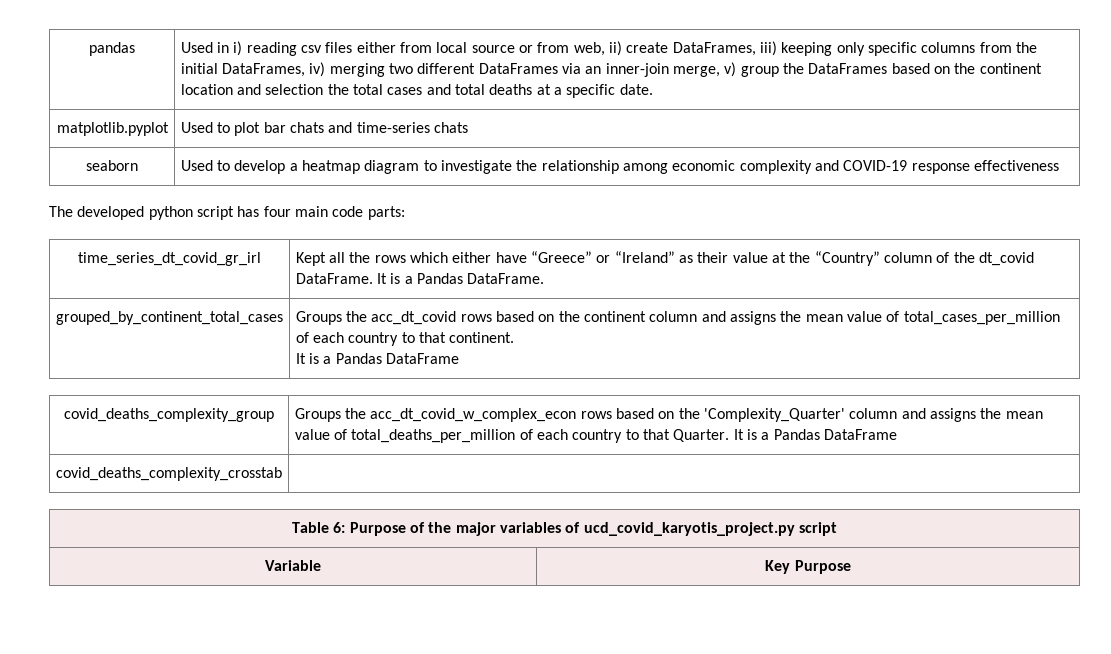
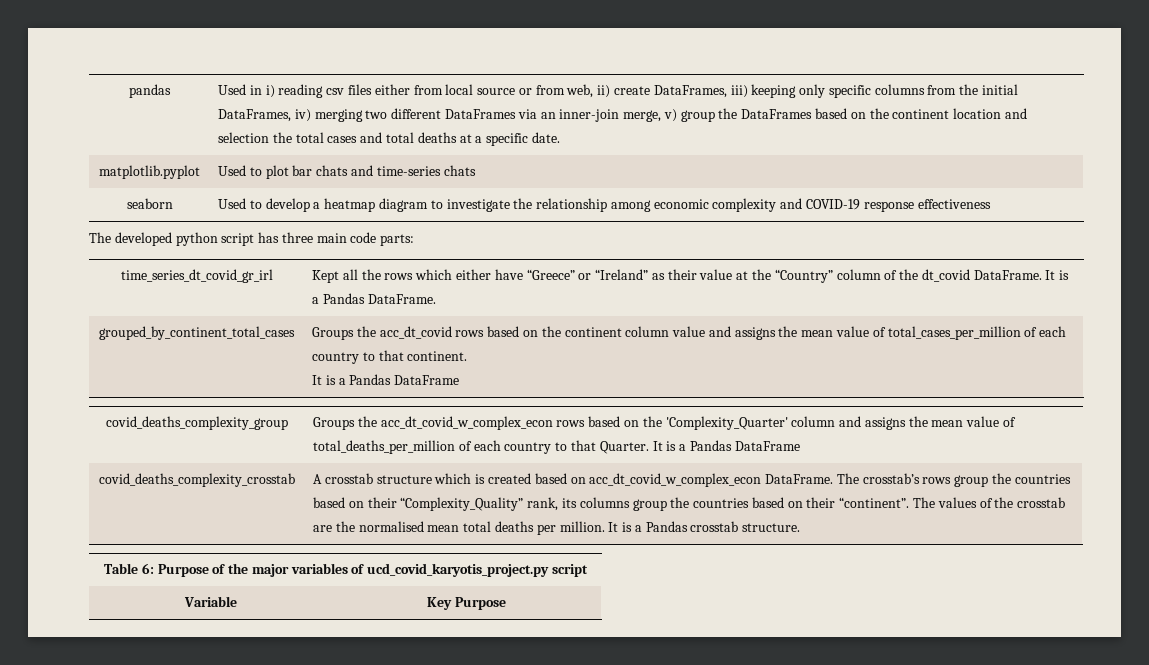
- The developed python script has four main code parts:
+ The developed python script has three main code parts:
- grouped_by_continent_total_cases | Groups the acc_dt_covid rows based on the continent column and assigns the mean value of total_cases_per_million of each country to that continent.
+ grouped_by_continent_total_cases | Groups the acc_dt_covid rows based on the continent column value and assigns the mean value of total_cases_per_million of each country to that continent.
+ A crosstab structure which is created based on acc_dt_covid_w_complex_econ DataFrame. The crosstab’s rows group the countries based on their “Complexity_Quality” rank, its columns group the countries based on their “continent”. The values of the crosstab are the normalised mean total deaths per million. It is a Pandas crosstab structure.

